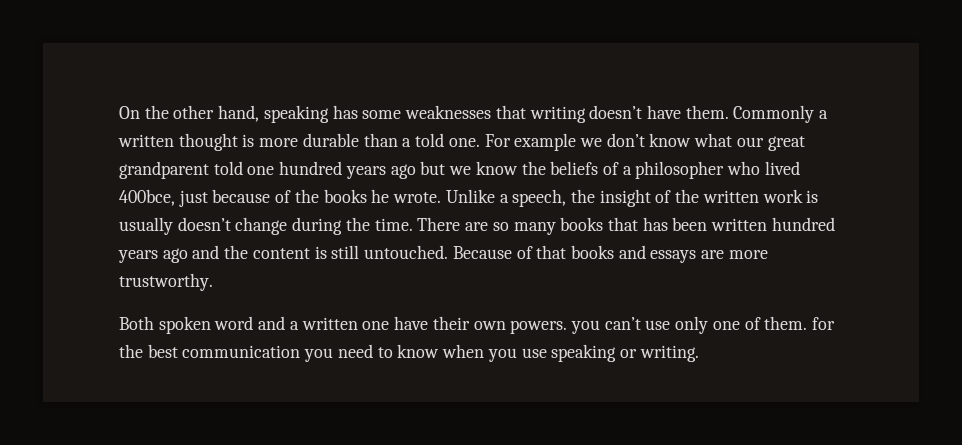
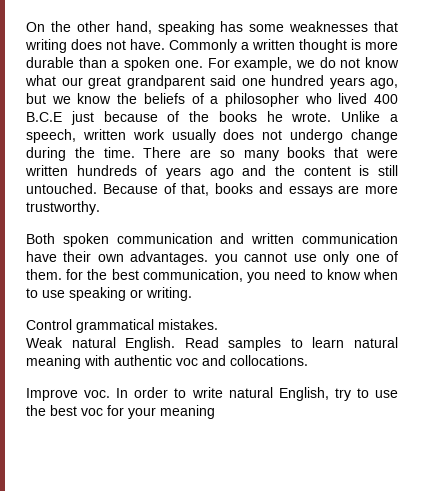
- On the other hand, speaking has some weaknesses that writing doesn’t have them.
+ On the other hand, speaking has some weaknesses that writing does not have.
- Commonly a written thought is more durable than a told one.
+ Commonly a written thought is more durable than a spoken one.
- For example we don’t know what our great grandparent told one hundred years ago but we know the beliefs of a philosopher who lived 400bce, just because of the books he wrote.
+ For example, we do not know what our great grandparent said one hundred years ago, but we know the beliefs of a philosopher who lived 400 B.C.E just because of the books he wrote.
- Unlike a speech, the insight of the written work is usually doesn’t change during the time.
+ Unlike a speech, written work usually does not undergo change during the time.
- There are so many books that has been written hundred years ago and the content is still untouched.
+ There are so many books that were written hundreds of years ago and the content is still untouched.
- Because of that books and essays are more trustworthy.
+ Because of that, books and essays are more trustworthy.
- Both spoken word and a written one have their own powers. you can’t use only one of them. for the best communication you need to know when you use speaking or writing.
+ Both spoken communication and written communication have their own advantages. you cannot use only one of them. for the best communication, you need to know when to use speaking or writing.
+ Control grammatical mistakes.
+ Weak natural English. Read samples to learn natural meaning with authentic voc and collocations.
+ Improve voc. In order to write natural English, try to use the best voc for your meaning

